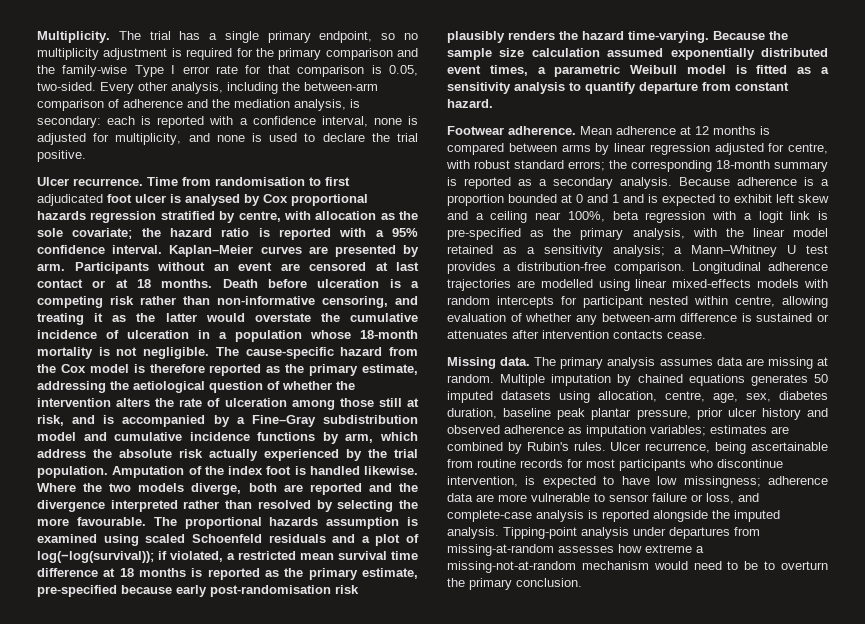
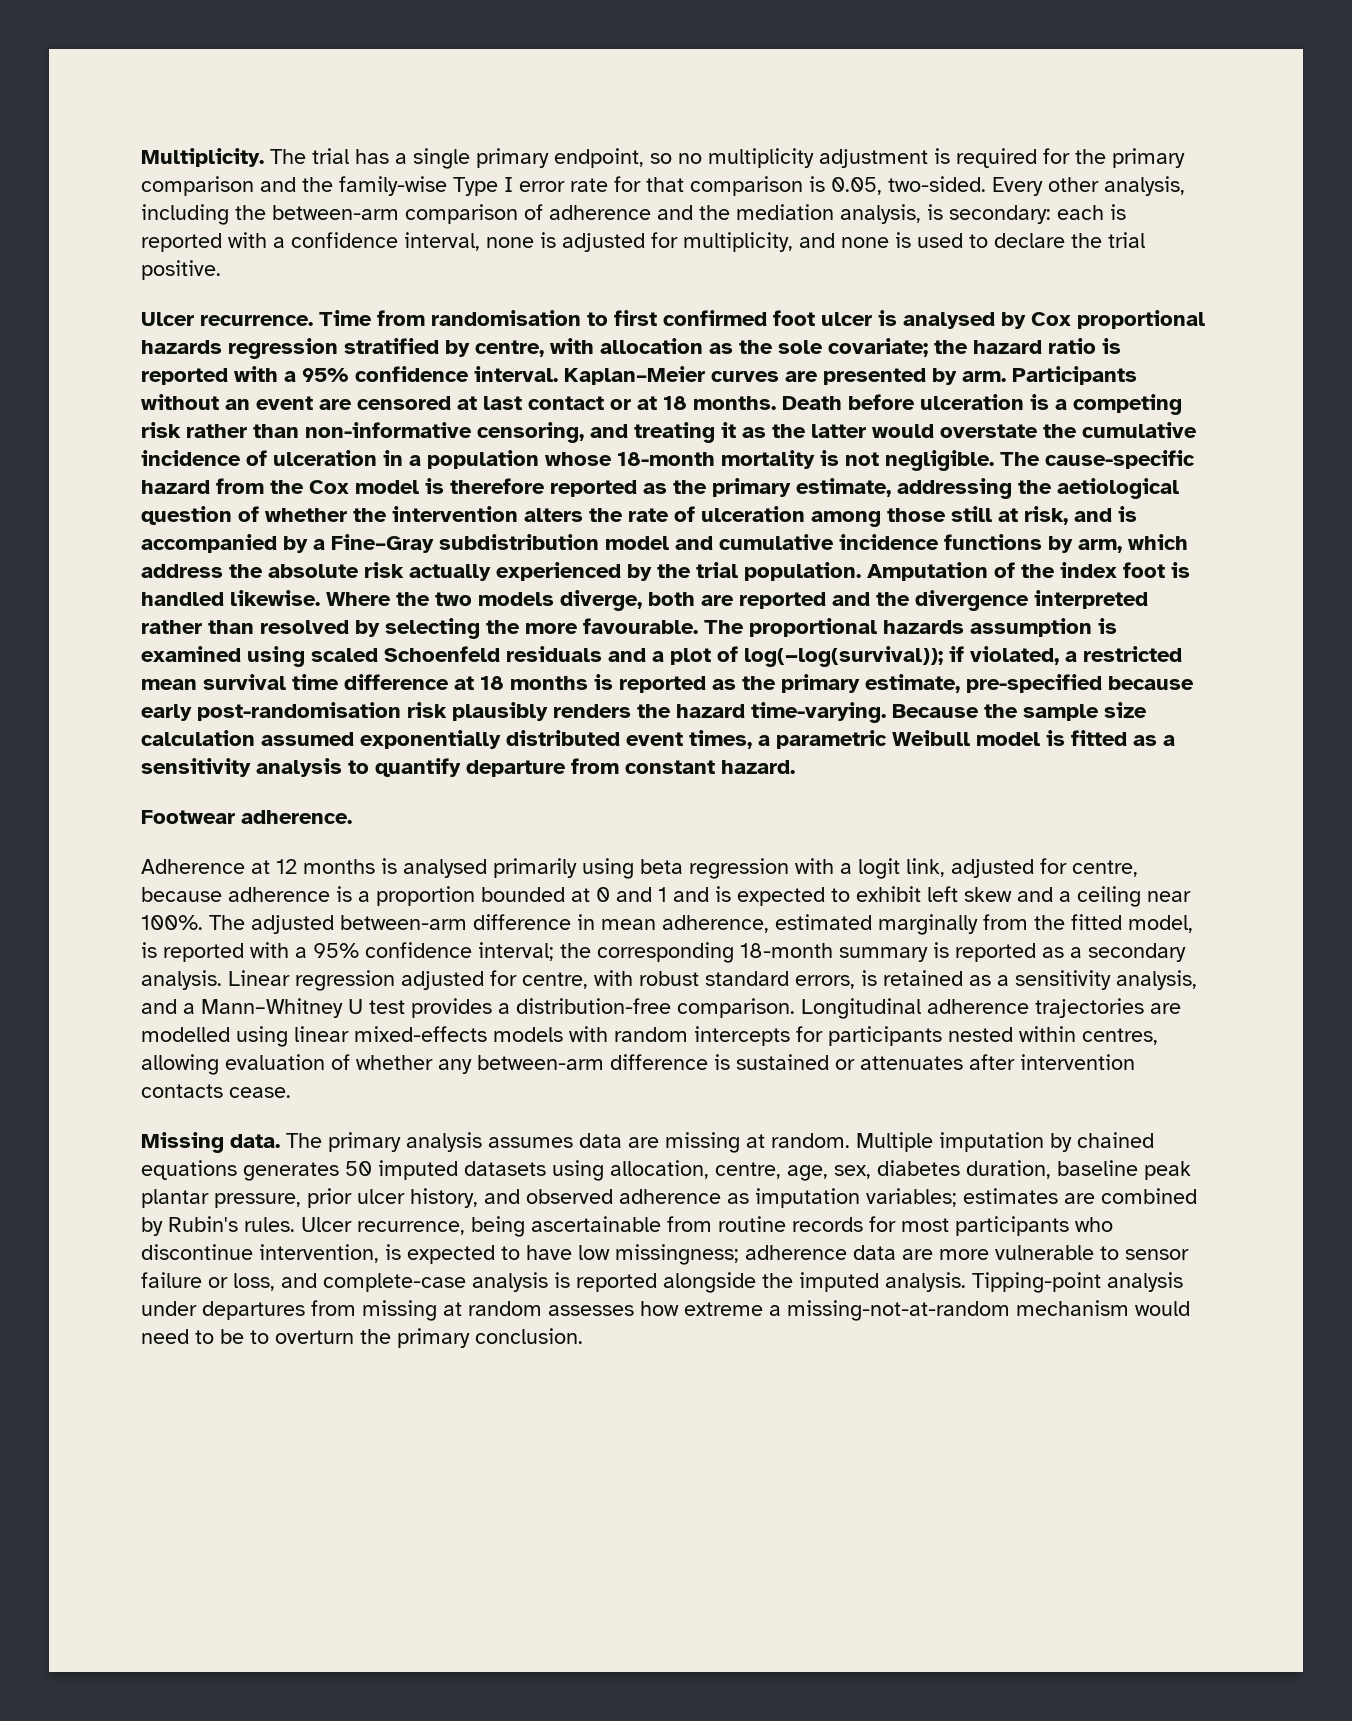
- Time from randomisation to first adjudicated foot ulcer is analysed by Cox proportional hazards regression stratified by centre, with allocation as the sole covariate; the hazard ratio is reported with a 95% confidence interval.
+ Time from randomisation to first confirmed foot ulcer is analysed by Cox proportional hazards regression stratified by centre, with allocation as the sole covariate; the hazard ratio is reported with a 95% confidence interval.
- Footwear adherence. Mean adherence at 12 months is compared between arms by linear regression adjusted for centre, with robust standard errors; the corresponding 18-month summary is reported as a secondary analysis. Because adherence is a proportion bounded at 0 and 1 and is expected to exhibit left skew and a ceiling near 100%, beta regression with a logit link is pre-specified as the primary analysis, with the linear model retained as a sensitivity analysis; a Mann–Whitney U test provides a distribution-free comparison.
+ Footwear adherence.
+ Adherence at 12 months is analysed primarily using beta regression with a logit link, adjusted for centre, because adherence is a proportion bounded at 0 and 1 and is expected to exhibit left skew and a ceiling near 100%. The adjusted between-arm difference in mean adherence, estimated marginally from the fitted model, is reported with a 95% confidence interval; the corresponding 18-month summary is reported as a secondary analysis. Linear regression adjusted for centre, with robust standard errors, is retained as a sensitivity analysis, and a Mann–Whitney U test provides a distribution-free comparison.
- Longitudinal adherence trajectories are modelled using linear mixed-effects models with random intercepts for participant nested within centre, allowing evaluation of whether any between-arm difference is sustained or attenuates after intervention contacts cease.
+ Longitudinal adherence trajectories are modelled using linear mixed-effects models with random intercepts for participants nested within centres, allowing evaluation of whether any between-arm difference is sustained or attenuates after intervention contacts cease.
- Multiple imputation by chained equations generates 50 imputed datasets using allocation, centre, age, sex, diabetes duration, baseline peak plantar pressure, prior ulcer history and observed adherence as imputation variables; estimates are combined by Rubin's rules.
+ Multiple imputation by chained equations generates 50 imputed datasets using allocation, centre, age, sex, diabetes duration, baseline peak plantar pressure, prior ulcer history, and observed adherence as imputation variables; estimates are combined by Rubin's rules.
- Tipping-point analysis under departures from missing-at-random assesses how extreme a missing-not-at-random mechanism would need to be to overturn the primary conclusion.
+ Tipping-point analysis under departures from missing at random assesses how extreme a missing-not-at-random mechanism would need to be to overturn the primary conclusion.

